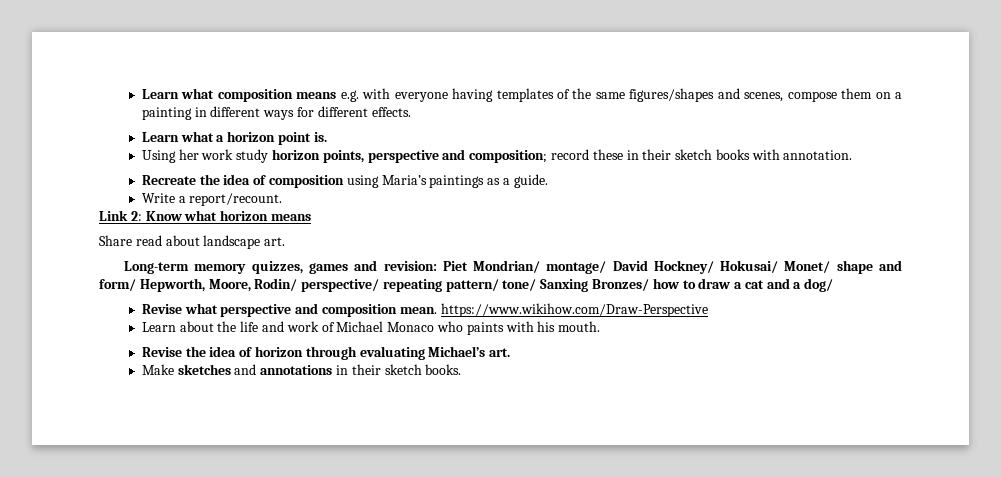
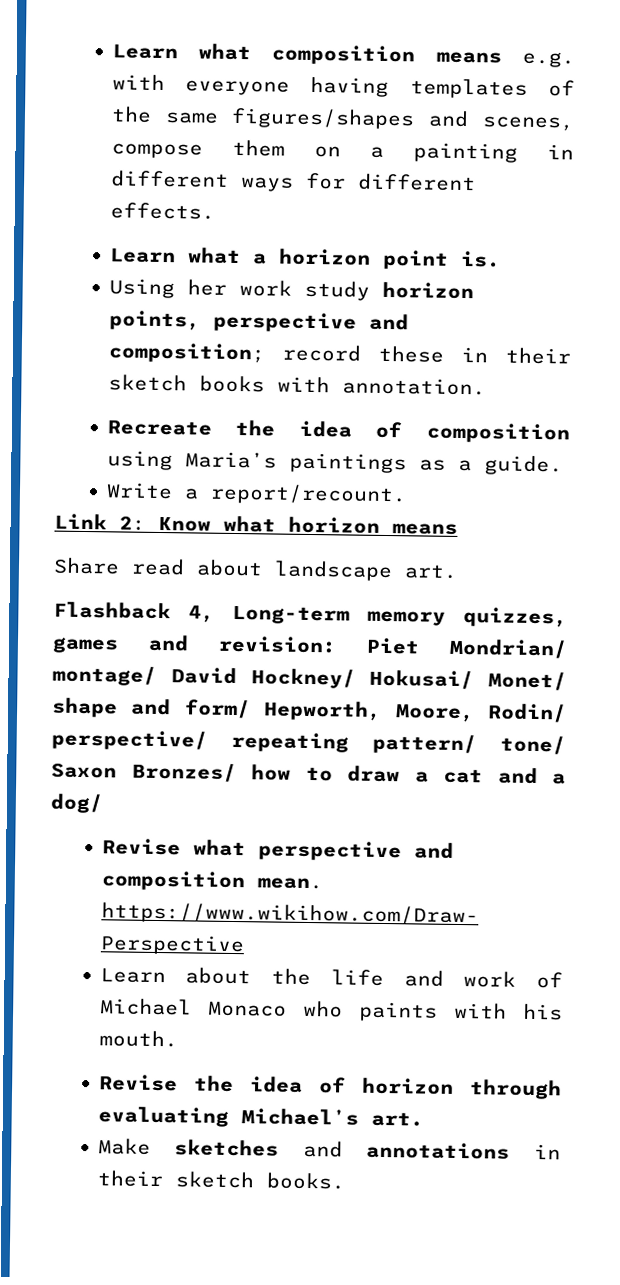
- Long-term memory quizzes, games and revision: Piet Mondrian/ montage/ David Hockney/ Hokusai/ Monet/ shape and form/ Hepworth, Moore, Rodin/ perspective/ repeating pattern/ tone/ Sanxing Bronzes/ how to draw a cat and a dog/
+ Flashback 4, Long-term memory quizzes, games and revision: Piet Mondrian/ montage/ David Hockney/ Hokusai/ Monet/ shape and form/ Hepworth, Moore, Rodin/ perspective/ repeating pattern/ tone/ Saxon Bronzes/ how to draw a cat and a dog/

